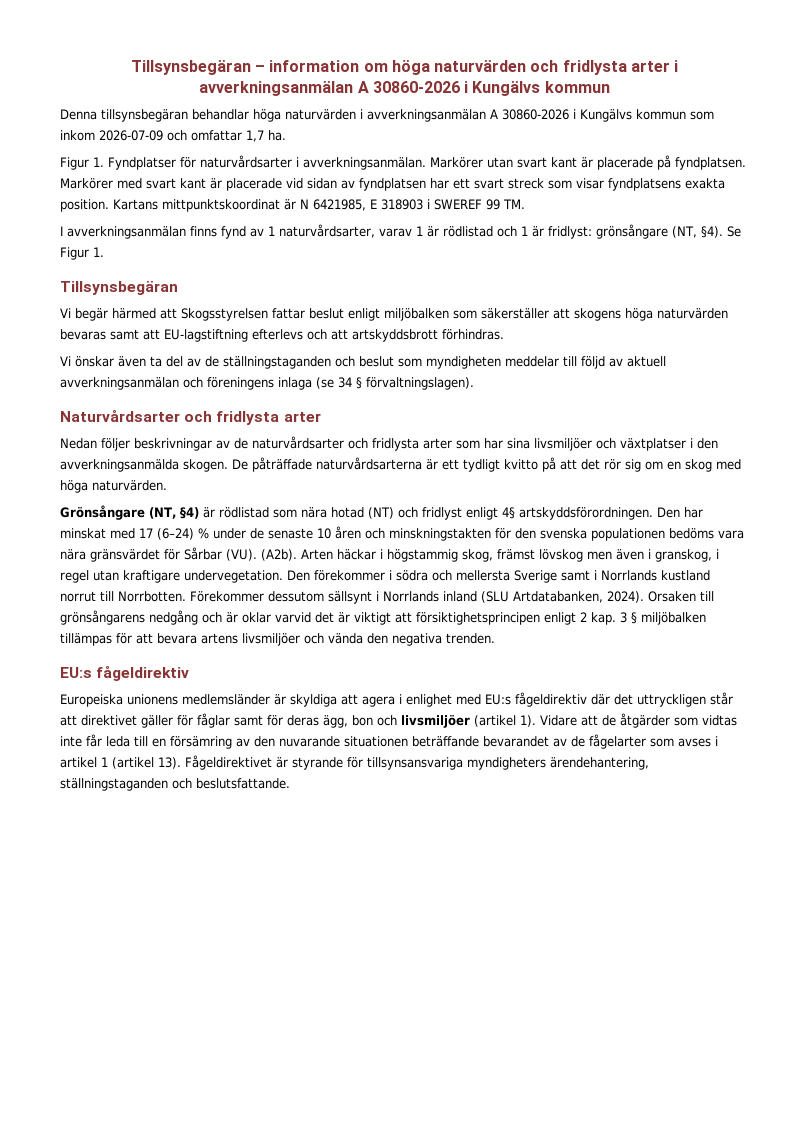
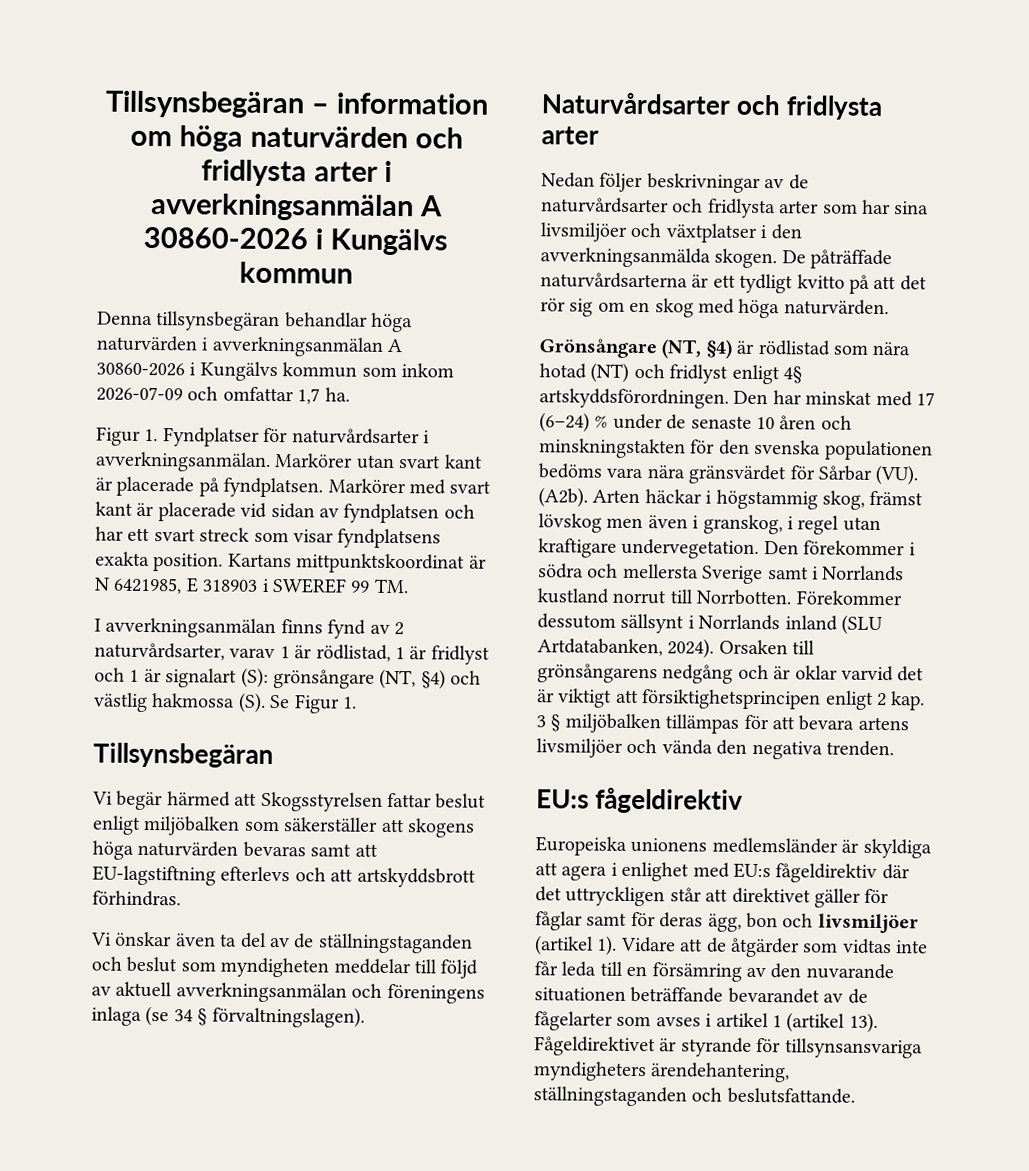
- Markörer med svart kant är placerade vid sidan av fyndplatsen har ett svart streck som visar fyndplatsens exakta position.
+ Markörer med svart kant är placerade vid sidan av fyndplatsen och har ett svart streck som visar fyndplatsens exakta position.
- I avverkningsanmälan finns fynd av 1 naturvårdsarter, varav 1 är rödlistad och 1 är fridlyst: grönsångare (NT, §4). Se Figur 1.
+ I avverkningsanmälan finns fynd av 2 naturvårdsarter, varav 1 är rödlistad, 1 är fridlyst och 1 är signalart (S): grönsångare (NT, §4) och västlig hakmossa (S). Se Figur 1.

